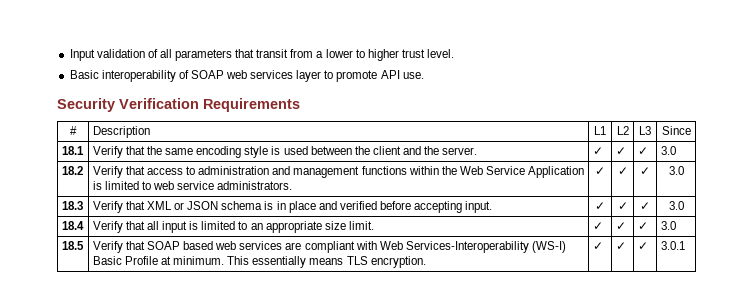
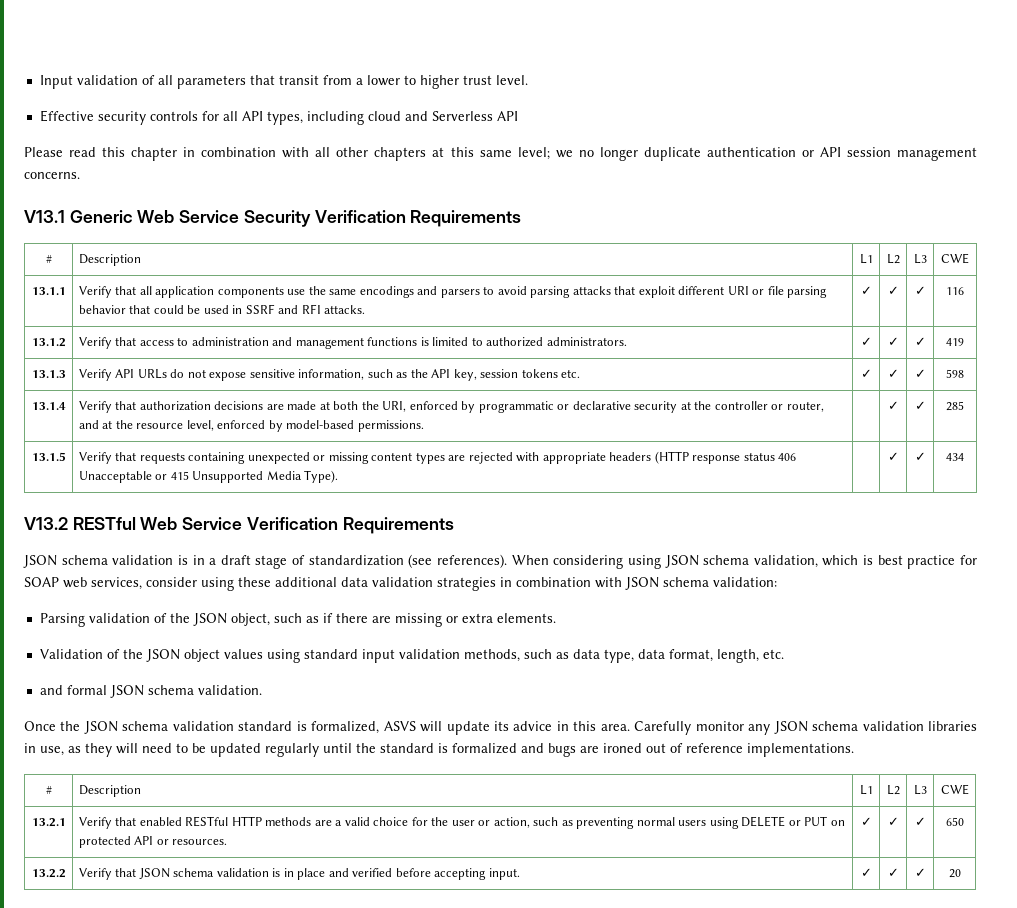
- Basic interoperability of SOAP web services layer to promote API use.
- Security Verification Requirements
- # | Description | L1 | L2 | L3 | Since
- 18.1 | Verify that the same encoding style is used between the client and the server. | ✓ | ✓ | ✓ | 3.0
- 18.2 | Verify that access to administration and management functions within the Web Service Application is limited to web service administrators. | ✓ | ✓ | ✓ | 3.0
- 18.3 | Verify that XML or JSON schema is in place and verified before accepting input. | ✓ | ✓ | ✓ | 3.0
- 18.4 | Verify that all input is limited to an appropriate size limit. | ✓ | ✓ | ✓ | 3.0
- 18.5 | Verify that SOAP based web services are compliant with Web Services-Interoperability (WS-I) Basic Profile at minimum. This essentially means TLS encryption. | ✓ | ✓ | ✓ | 3.0.1
+ Effective security controls for all API types, including cloud and Serverless API
+ Please read this chapter in combination with all other chapters at this same level; we no longer duplicate authentication or API session management concerns.
+ V13.1 Generic Web Service Security Verification Requirements
+ # | Description | L1 | L2 | L3 | CWE
+ 13.1.1 | Verify that all application components use the same encodings and parsers to avoid parsing attacks that exploit different URI or file parsing behavior that could be used in SSRF and RFI attacks. | ✓ | ✓ | ✓ | 116
+ 13.1.2 | Verify that access to administration and management functions is limited to authorized administrators. | ✓ | ✓ | ✓ | 419
+ 13.1.3 | Verify API URLs do not expose sensitive information, such as the API key, session tokens etc. | ✓ | ✓ | ✓ | 598
+ 13.1.4 | Verify that authorization decisions are made at both the URI, enforced by programmatic or declarative security at the controller or router, and at the resource level, enforced by model-based permissions. | | ✓ | ✓ | 285
+ 13.1.5 | Verify that requests containing unexpected or missing content types are rejected with appropriate headers (HTTP response status 406 Unacceptable or 415 Unsupported Media Type). | | ✓ | ✓ | 434
+ V13.2 RESTful Web Service Verification Requirements
+ JSON schema validation is in a draft stage of standardization (see references). When considering using JSON schema validation, which is best practice for SOAP web services, consider using these additional data validation strategies in combination with JSON schema validation:
+ Parsing validation of the JSON object, such as if there are missing or extra elements.
+ Validation of the JSON object values using standard input validation methods, such as data type, data format, length, etc.
+ and formal JSON schema validation.
+ Once the JSON schema validation standard is formalized, ASVS will update its advice in this area. Carefully monitor any JSON schema validation libraries in use, as they will need to be updated regularly until the standard is formalized and bugs are ironed out of reference implementations.
+ # | Description | L1 | L2 | L3 | CWE
+ 13.2.1 | Verify that enabled RESTful HTTP methods are a valid choice for the user or action, such as preventing normal users using DELETE or PUT on protected API or resources. | ✓ | ✓ | ✓ | 650
+ 13.2.2 | Verify that JSON schema validation is in place and verified before accepting input. | ✓ | ✓ | ✓ | 20

